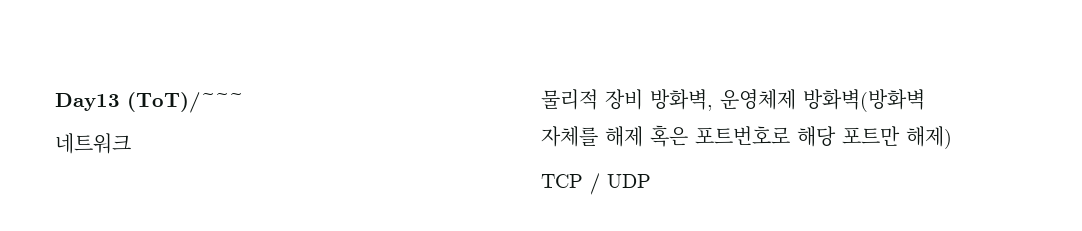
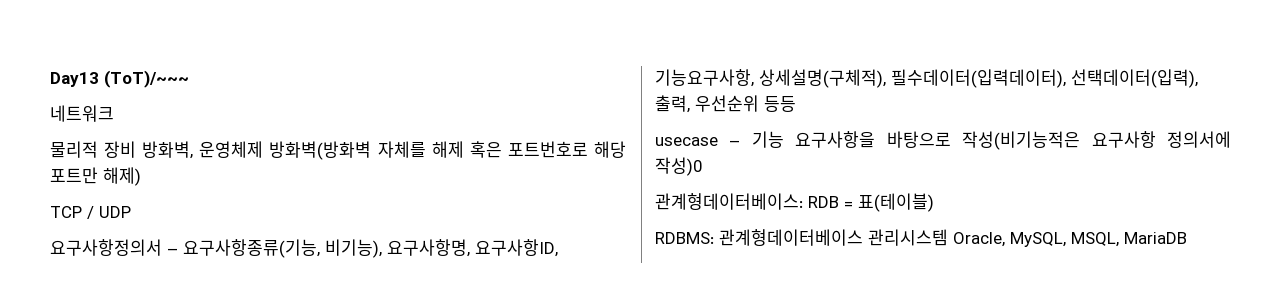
+ 요구사항정의서 – 요구사항종류(기능, 비기능), 요구사항명, 요구사항ID, 기능요구사항, 상세설명(구체적), 필수데이터(입력데이터), 선택데이터(입력), 출력, 우선순위 등등
+ usecase – 기능 요구사항을 바탕으로 작성(비기능적은 요구사항 정의서에 작성)0
+ 관계형데이터베이스: RDB = 표(테이블)
+ RDBMS: 관계형데이터베이스 관리시스템 Oracle, MySQL, MSQL, MariaDB

